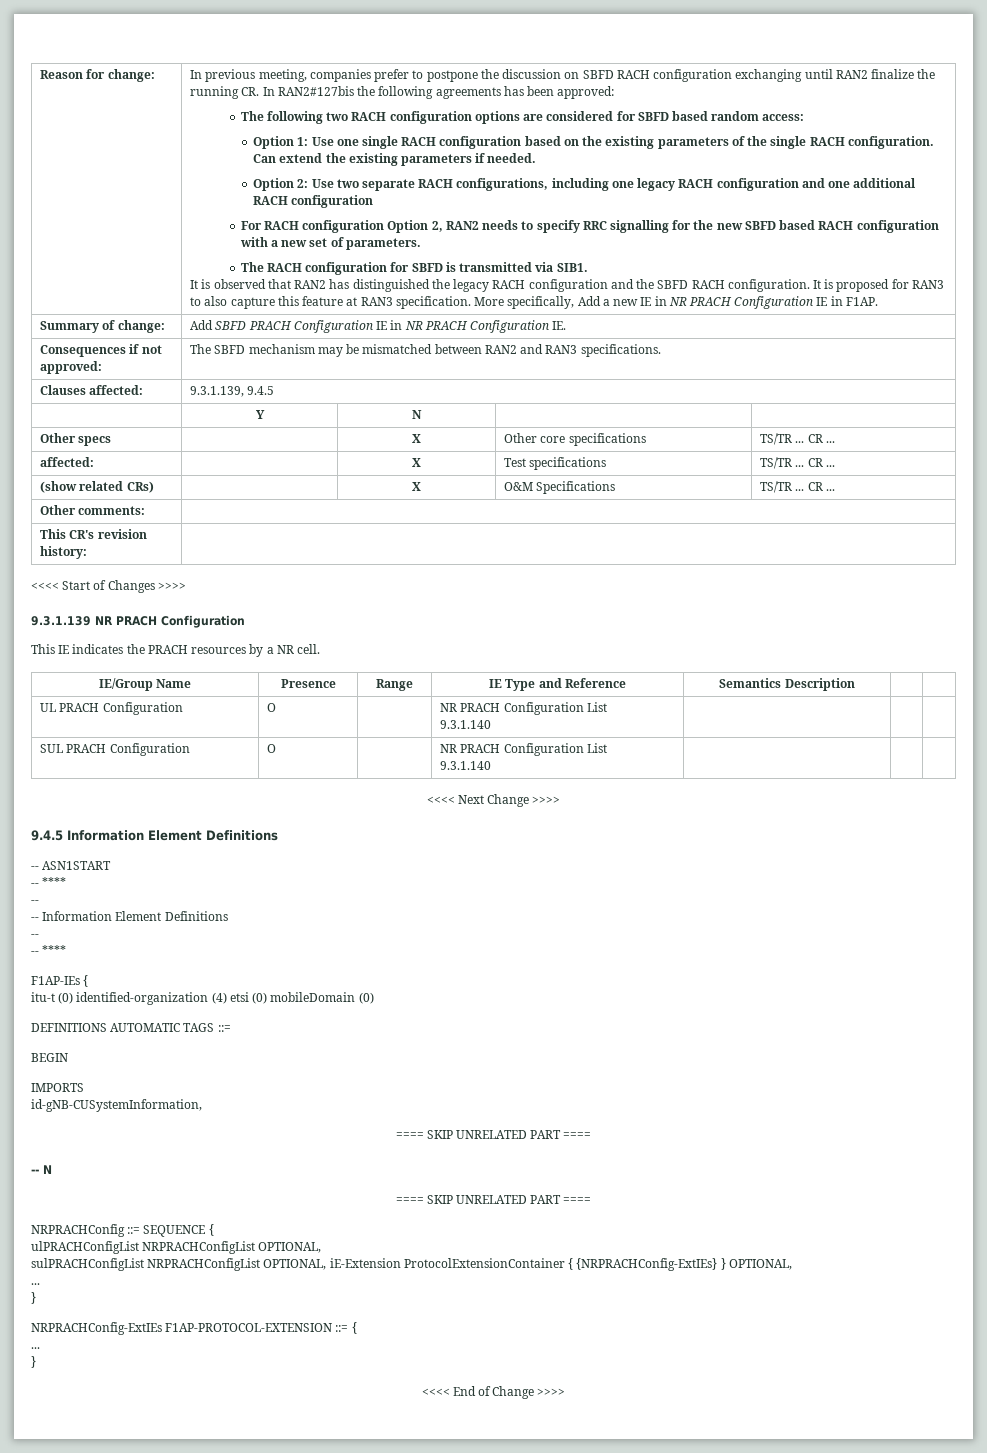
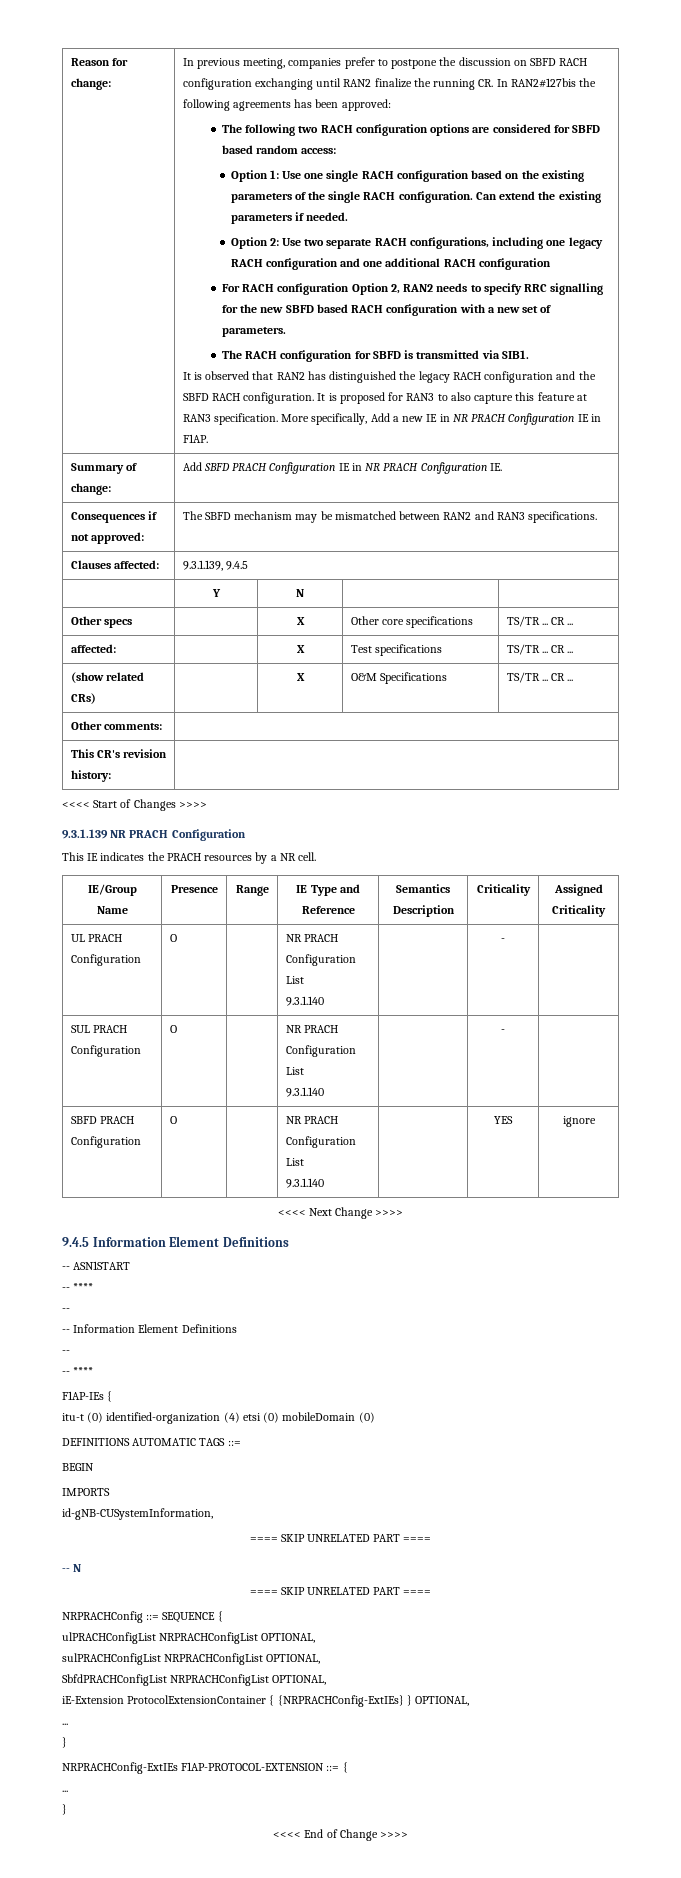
- IE/Group Name | Presence | Range | IE Type and Reference | Semantics Description | |
+ IE/Group Name | Presence | Range | IE Type and Reference | Semantics Description | Criticality | Assigned Criticality
  UL PRACH Configuration | O | | NR PRACH Configuration List
- 9.3.1.140 | | |
+ 9.3.1.140 | | - |
  SUL PRACH Configuration | O | | NR PRACH Configuration List
- 9.3.1.140 | | |
+ 9.3.1.140 | | - |
+ SBFD PRACH Configuration | O | | NR PRACH Configuration List
+ 9.3.1.140 | | YES | ignore
- sulPRACHConfigList NRPRACHConfigList OPTIONAL, iE-Extension ProtocolExtensionContainer { {NRPRACHConfig-ExtIEs} } OPTIONAL,
+ sulPRACHConfigList NRPRACHConfigList OPTIONAL,
+ SbfdPRACHConfigList NRPRACHConfigList OPTIONAL,
+ iE-Extension ProtocolExtensionContainer { {NRPRACHConfig-ExtIEs} } OPTIONAL,

